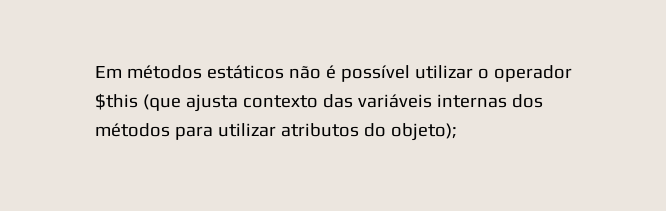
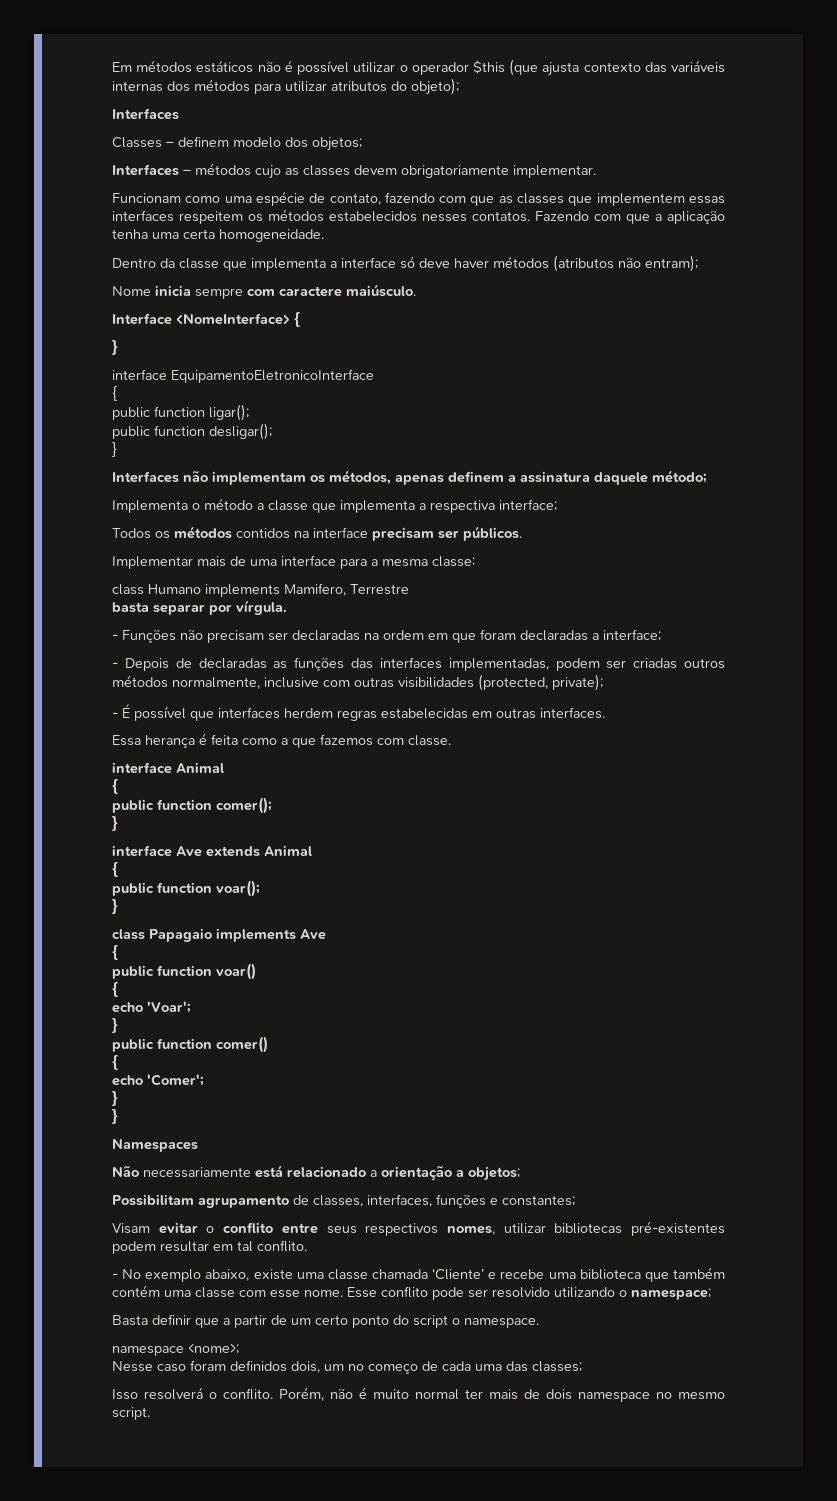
  Em métodos estáticos não é possível utilizar o operador $this (que ajusta contexto das variáveis internas dos métodos para utilizar atributos do objeto);
+ Interfaces
+ Classes – definem modelo dos objetos;
+ Interfaces – métodos cujo as classes devem obrigatoriamente implementar.
+ Funcionam como uma espécie de contato, fazendo com que as classes que implementem essas interfaces respeitem os métodos estabelecidos nesses contatos. Fazendo com que a aplicação tenha uma certa homogeneidade.
+ Dentro da classe que implementa a interface só deve haver métodos (atributos não entram);
+ Nome inicia sempre com caractere maiúsculo.
+ Interface <NomeInterface> {
+ }
+ interface EquipamentoEletronicoInterface
+ {
+ public function ligar();
+ public function desligar();
+ }
+ Interfaces não implementam os métodos, apenas definem a assinatura daquele método;
+ Implementa o método a classe que implementa a respectiva interface;
+ Todos os métodos contidos na interface precisam ser públicos.
+ Implementar mais de uma interface para a mesma classe:
+ class Humano implements Mamifero, Terrestre
+ basta separar por vírgula.
+ - Funções não precisam ser declaradas na ordem em que foram declaradas a interface;
+ - Depois de declaradas as funções das interfaces implementadas, podem ser criadas outros métodos normalmente, inclusive com outras visibilidades (protected, private);
+ - É possível que interfaces herdem regras estabelecidas em outras interfaces.
+ Essa herança é feita como a que fazemos com classe.
+ interface Animal
+ {
+ public function comer();
+ }
+ interface Ave extends Animal
+ {
+ public function voar();
+ }
+ class Papagaio implements Ave
+ {
+ public function voar()
+ {
+ echo 'Voar';
+ }
+ public function comer()
+ {
+ echo 'Comer';
+ }
+ }
+ Namespaces
+ Não necessariamente está relacionado a orientação a objetos;
+ Possibilitam agrupamento de classes, interfaces, funções e constantes;
+ Visam evitar o conflito entre seus respectivos nomes, utilizar bibliotecas pré-existentes podem resultar em tal conflito.
+ - No exemplo abaixo, existe uma classe chamada ‘Cliente’ e recebe uma biblioteca que também contém uma classe com esse nome. Esse conflito pode ser resolvido utilizando o namespace;
+ Basta definir que a partir de um certo ponto do script o namespace.
+ namespace <nome>;
+ Nesse caso foram definidos dois, um no começo de cada uma das classes;
+ Isso resolverá o conflito. Porém, não é muito normal ter mais de dois namespace no mesmo script.

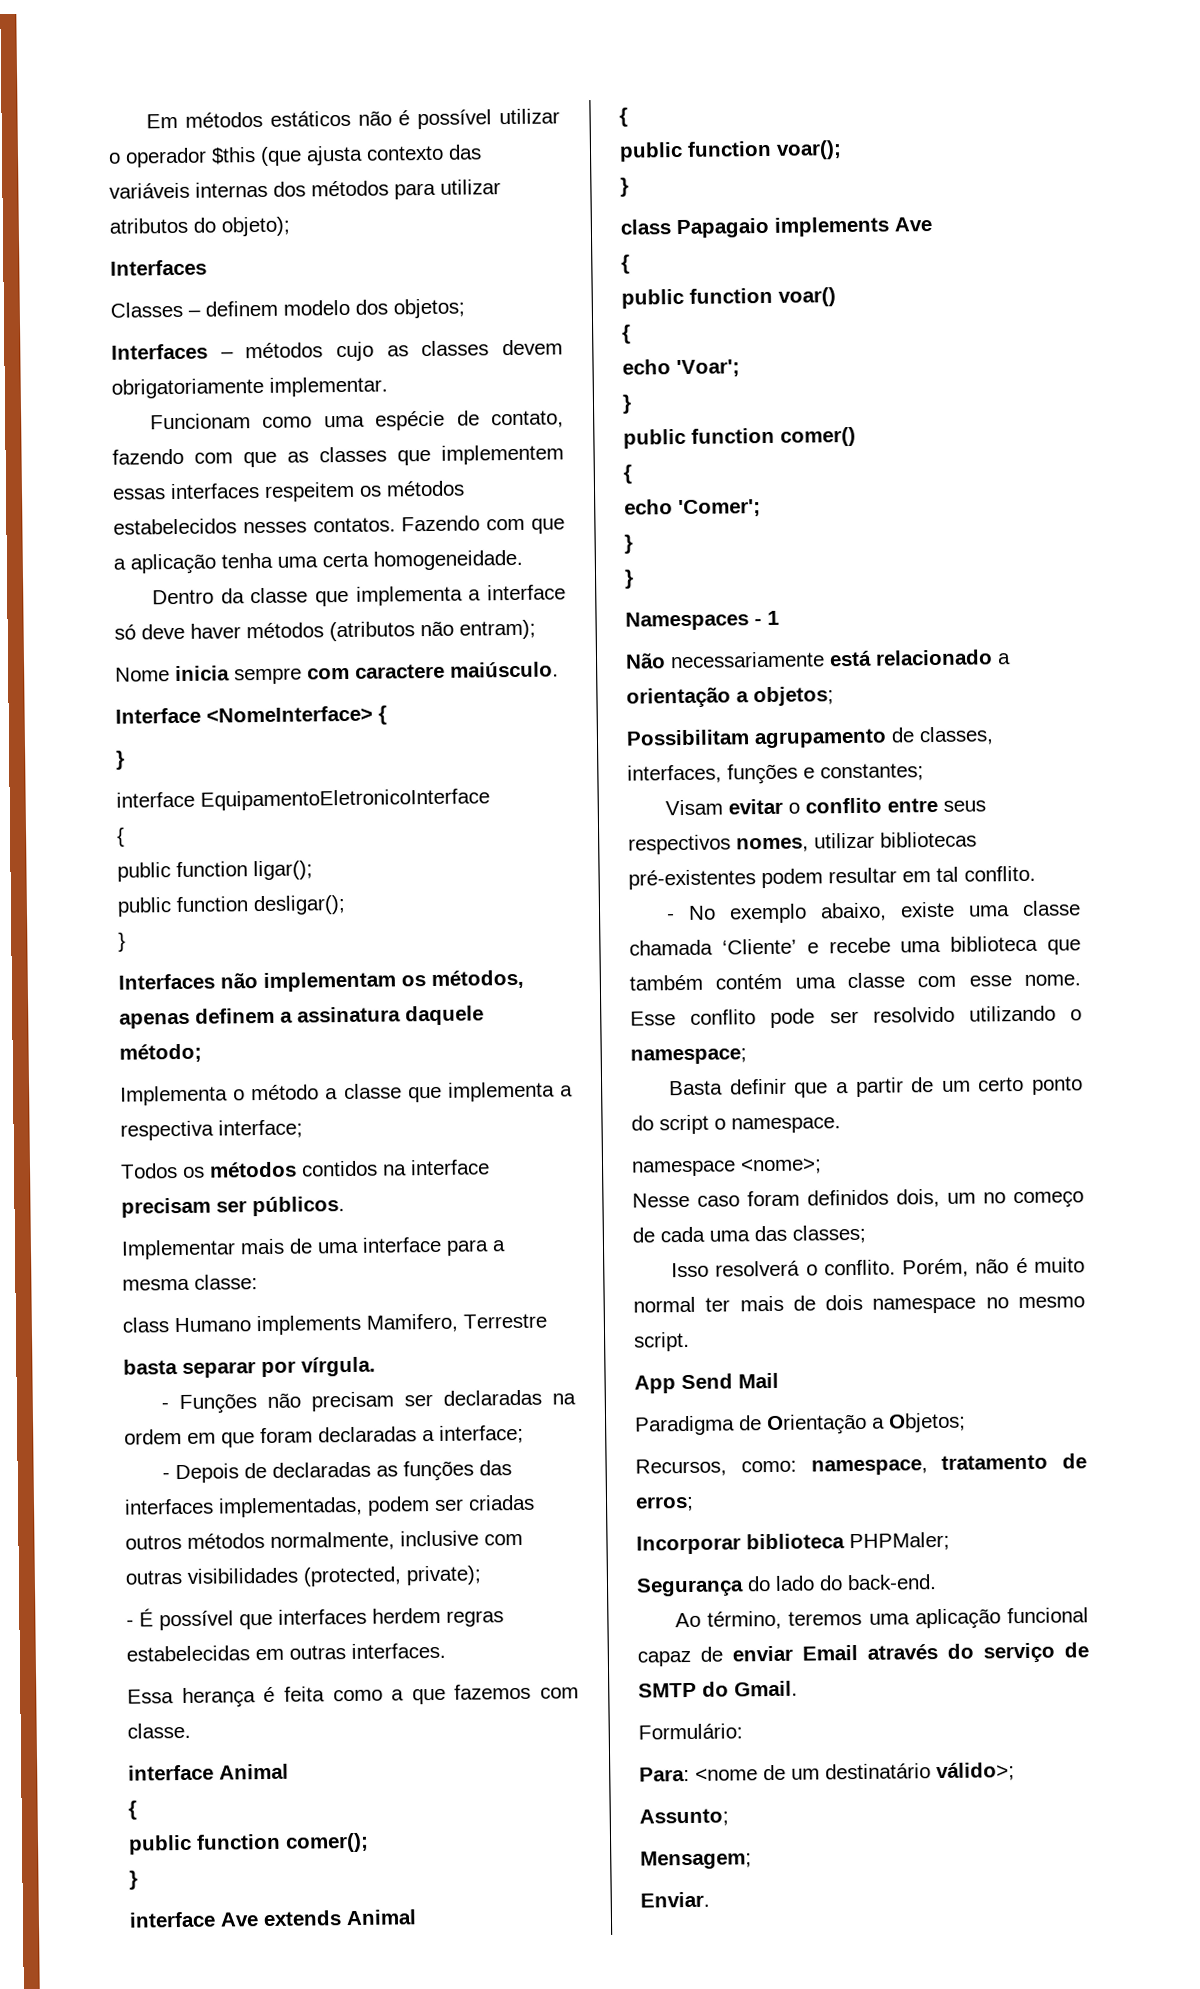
- Namespaces
+ Namespaces - 1
+ App Send Mail
+ Paradigma de Orientação a Objetos;
+ Recursos, como: namespace, tratamento de erros;
+ Incorporar biblioteca PHPMaler;
+ Segurança do lado do back-end.
+ Ao término, teremos uma aplicação funcional capaz de enviar Email através do serviço de SMTP do Gmail.
+ Formulário:
+ Para: <nome de um destinatário válido>;
+ Assunto;
+ Mensagem;
+ Enviar.

